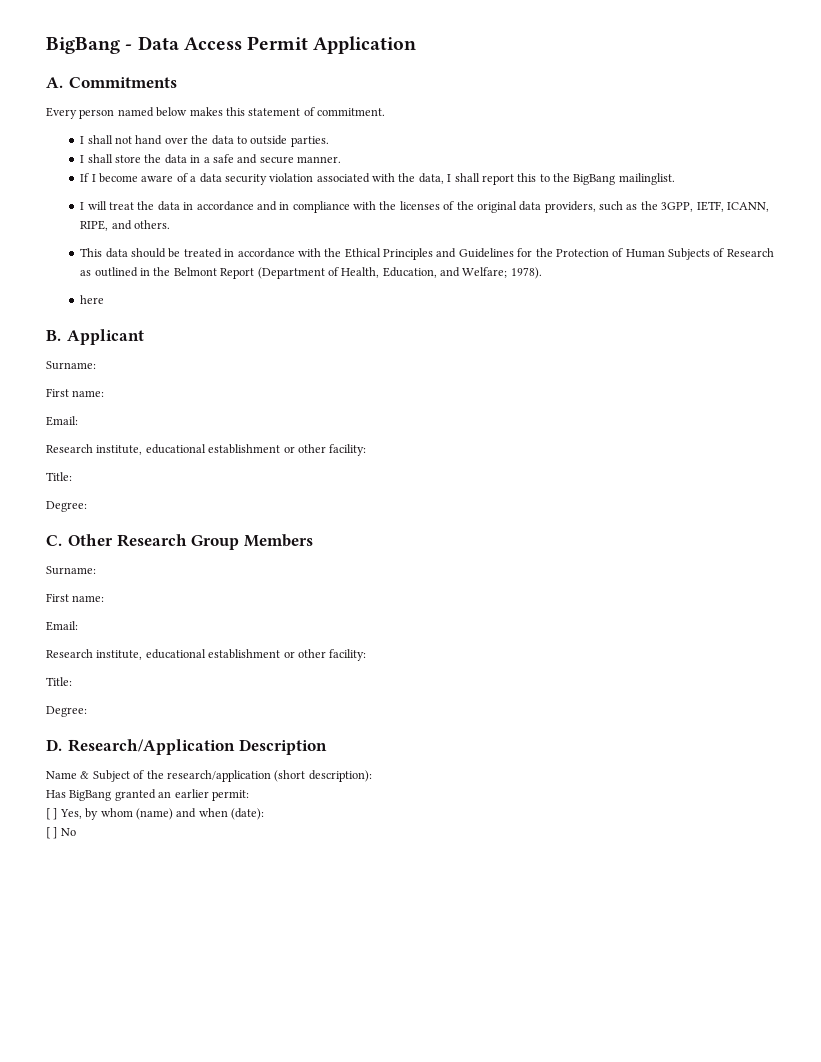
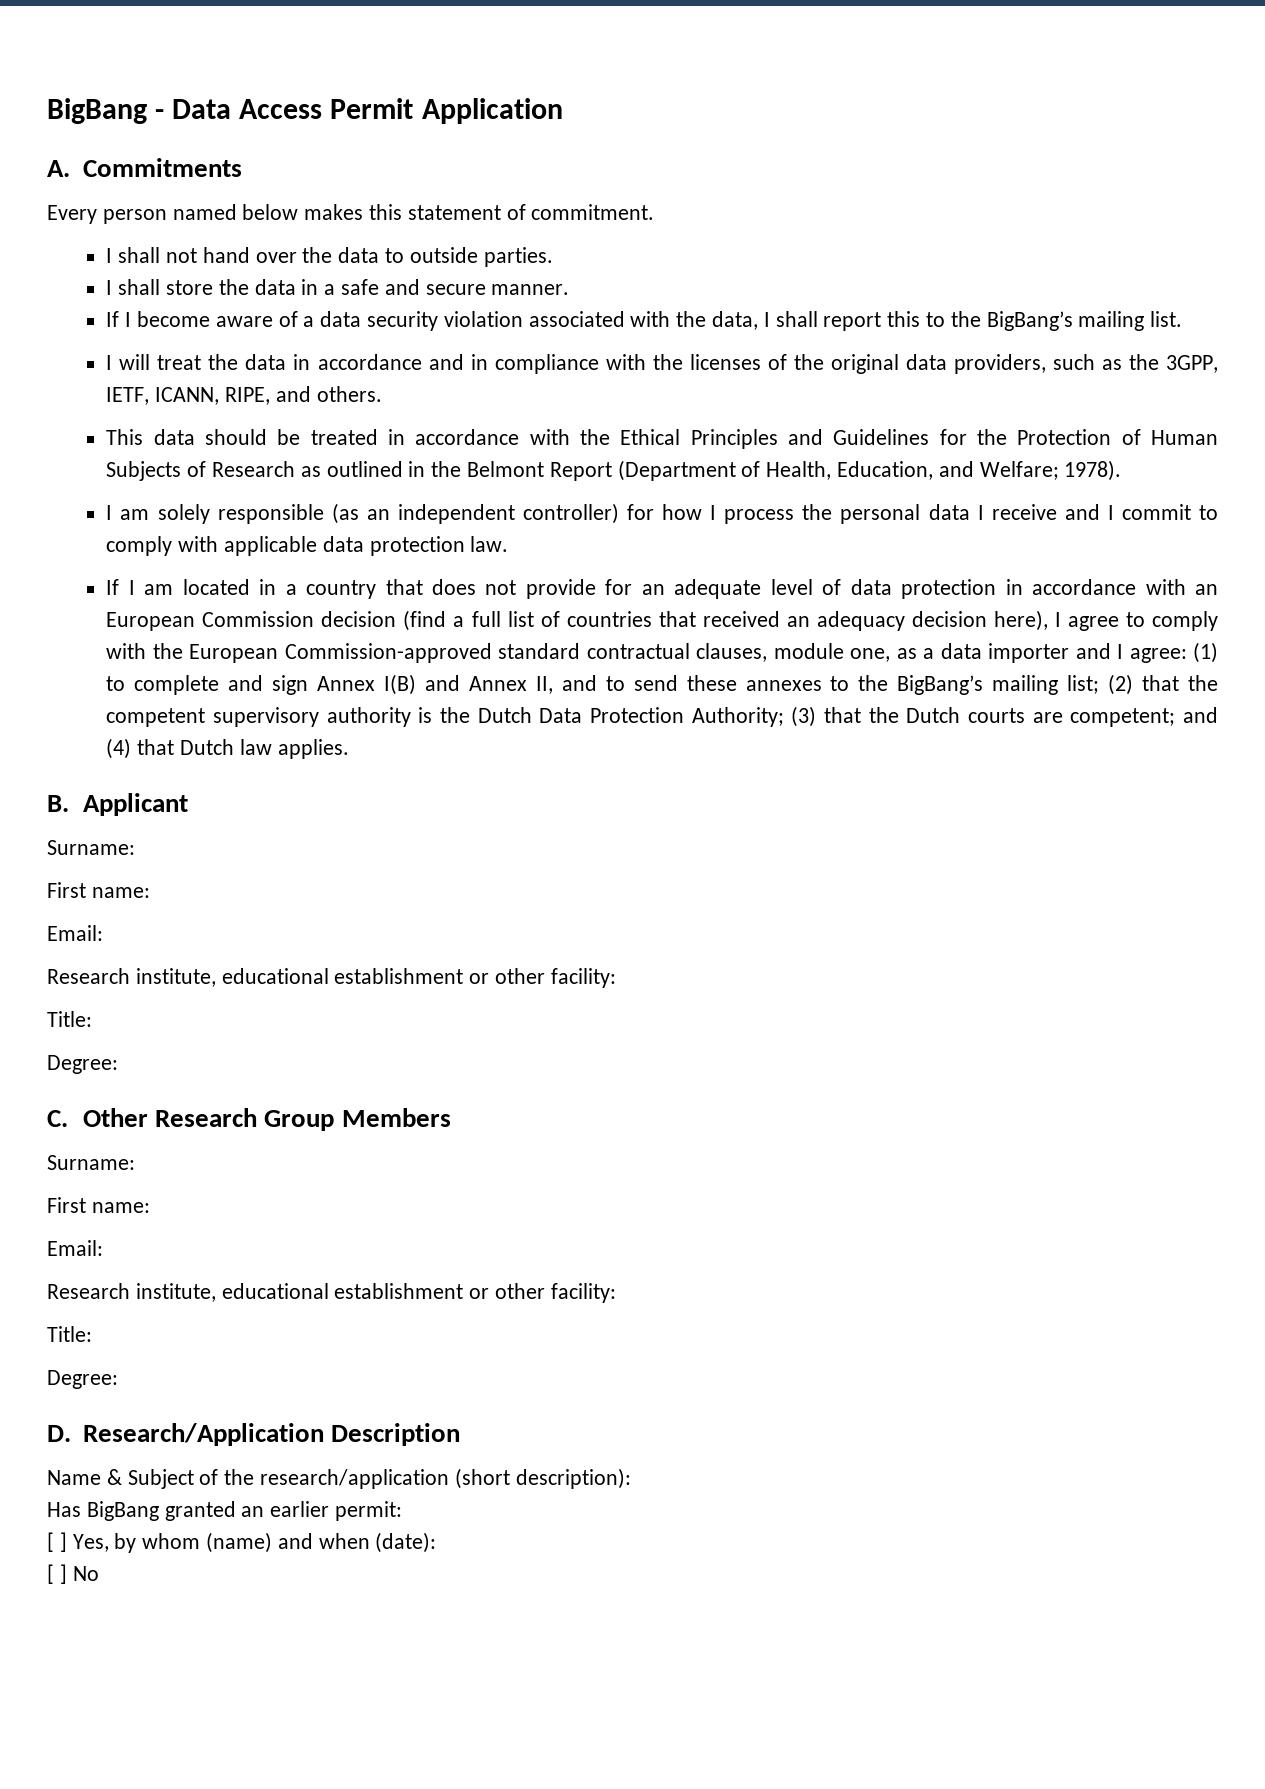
- If I become aware of a data security violation associated with the data, I shall report this to the BigBang mailinglist.
+ If I become aware of a data security violation associated with the data, I shall report this to the BigBang’s mailing list.
- here
+ I am solely responsible (as an independent controller) for how I process the personal data I receive and I commit to comply with applicable data protection law.
+ If I am located in a country that does not provide for an adequate level of data protection in accordance with an European Commission decision (find a full list of countries that received an adequacy decision here), I agree to comply with the European Commission-approved standard contractual clauses, module one, as a data importer and I agree: (1) to complete and sign Annex I(B) and Annex II, and to send these annexes to the BigBang’s mailing list; (2) that the competent supervisory authority is the Dutch Data Protection Authority; (3) that the Dutch courts are competent; and (4) that Dutch law applies.

